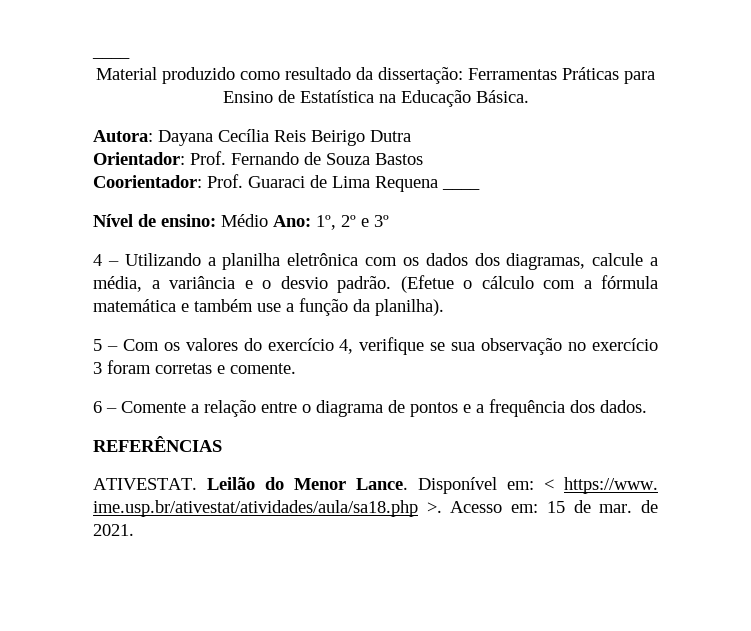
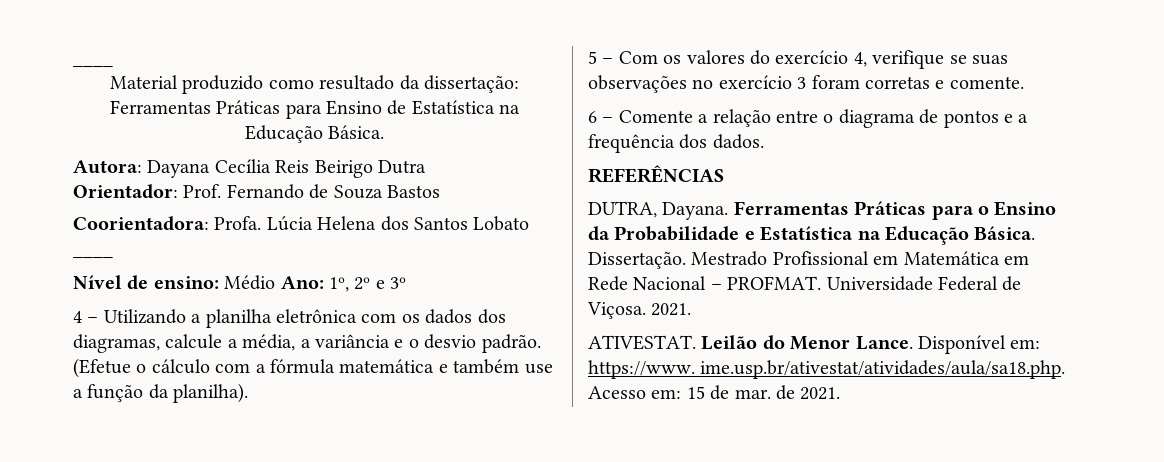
- Coorientador: Prof. Guaraci de Lima Requena ____
+ Coorientadora: Profa. Lúcia Helena dos Santos Lobato ____
- 5 – Com os valores do exercício 4, verifique se sua observação no exercício 3 foram corretas e comente.
+ 5 – Com os valores do exercício 4, verifique se suas observações no exercício 3 foram corretas e comente.
+ DUTRA, Dayana. Ferramentas Práticas para o Ensino da Probabilidade e Estatística na Educação Básica. Dissertação. Mestrado Profissional em Matemática em Rede Nacional – PROFMAT. Universidade Federal de Viçosa. 2021.
- Disponível em: < https://www. ime.usp.br/ativestat/atividades/aula/sa18.php >. Acesso em: 15 de mar. de 2021.
+ Disponível em: https://www. ime.usp.br/ativestat/atividades/aula/sa18.php. Acesso em: 15 de mar. de 2021.

